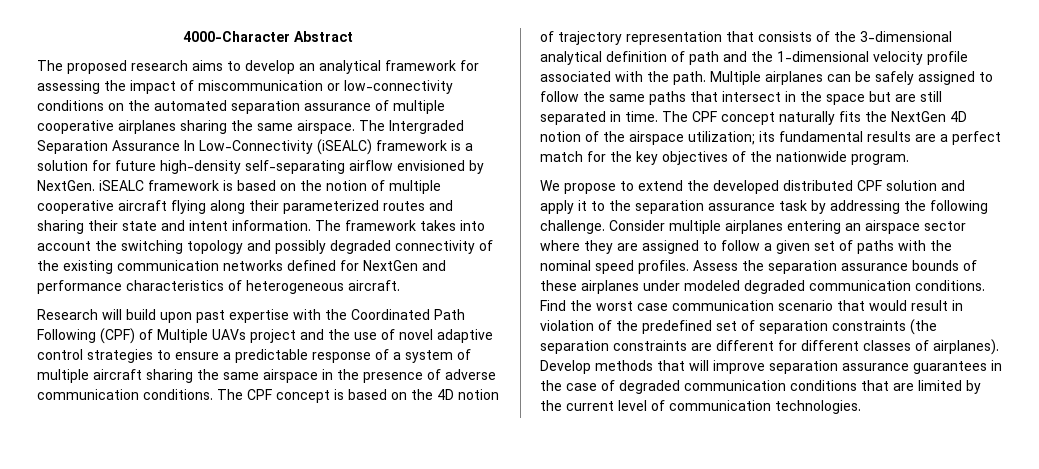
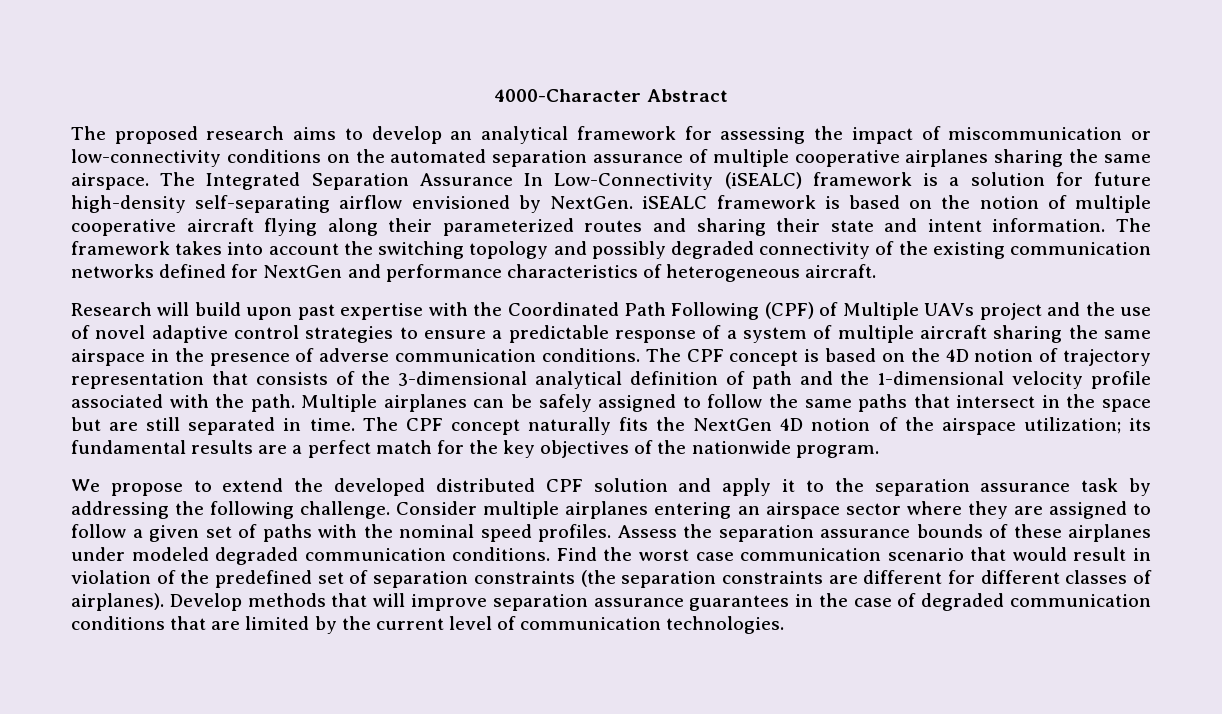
- The Intergraded Separation Assurance In Low-Connectivity (iSEALC) framework is a solution for future high-density self-separating airflow envisioned by NextGen. iSEALC framework is based on the notion of multiple cooperative aircraft flying along their parameterized routes and sharing their state and intent information.
+ The Integrated Separation Assurance In Low-Connectivity (iSEALC) framework is a solution for future high-density self-separating airflow envisioned by NextGen. iSEALC framework is based on the notion of multiple cooperative aircraft flying along their parameterized routes and sharing their state and intent information.

